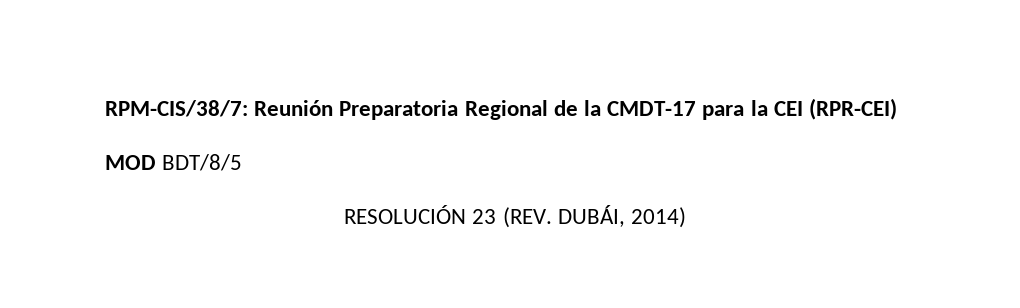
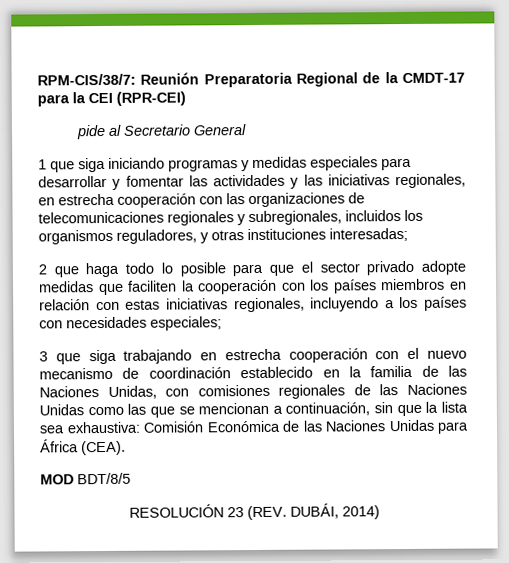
+ pide al Secretario General
+ 1 que siga iniciando programas y medidas especiales para desarrollar y fomentar las actividades y las iniciativas regionales, en estrecha cooperación con las organizaciones de telecomunicaciones regionales y subregionales, incluidos los organismos reguladores, y otras instituciones interesadas;
+ 2 que haga todo lo posible para que el sector privado adopte medidas que faciliten la cooperación con los países miembros en relación con estas iniciativas regionales, incluyendo a los países con necesidades especiales;
+ 3 que siga trabajando en estrecha cooperación con el nuevo mecanismo de coordinación establecido en la familia de las Naciones Unidas, con comisiones regionales de las Naciones Unidas como las que se mencionan a continuación, sin que la lista sea exhaustiva: Comisión Económica de las Naciones Unidas para África (CEA).

